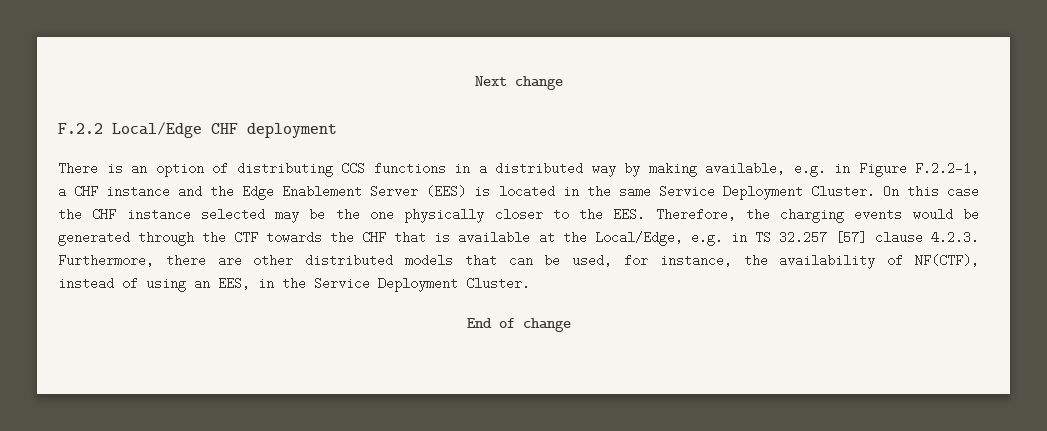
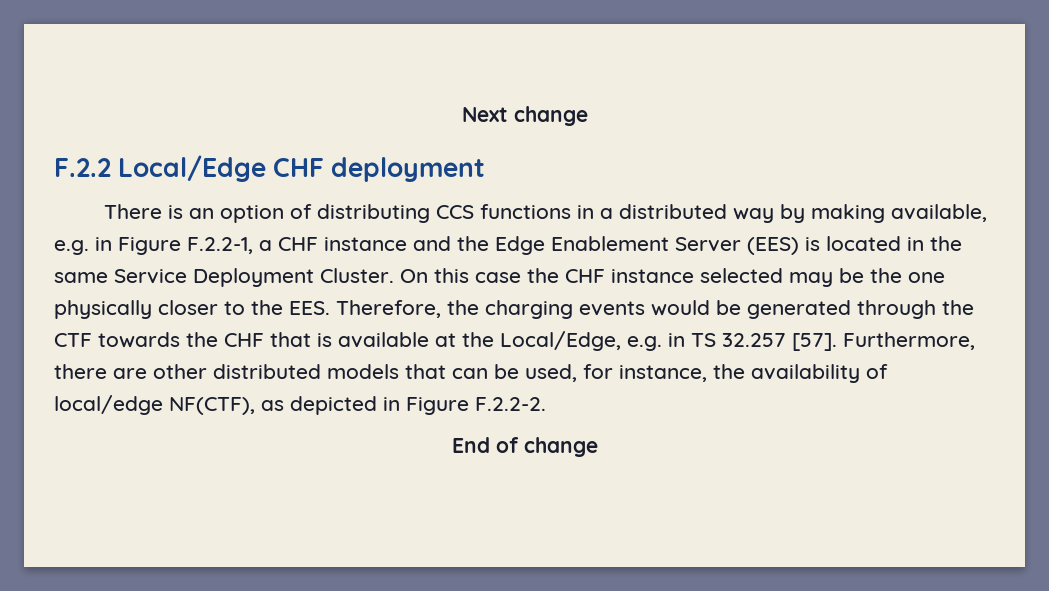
- On this case the CHF instance selected may be the one physically closer to the EES. Therefore, the charging events would be generated through the CTF towards the CHF that is available at the Local/Edge, e.g. in TS 32.257 [57] clause 4.2.3. Furthermore, there are other distributed models that can be used, for instance, the availability of NF(CTF), instead of using an EES, in the Service Deployment Cluster.
+ On this case the CHF instance selected may be the one physically closer to the EES. Therefore, the charging events would be generated through the CTF towards the CHF that is available at the Local/Edge, e.g. in TS 32.257 [57]. Furthermore, there are other distributed models that can be used, for instance, the availability of local/edge NF(CTF), as depicted in Figure F.2.2-2.

